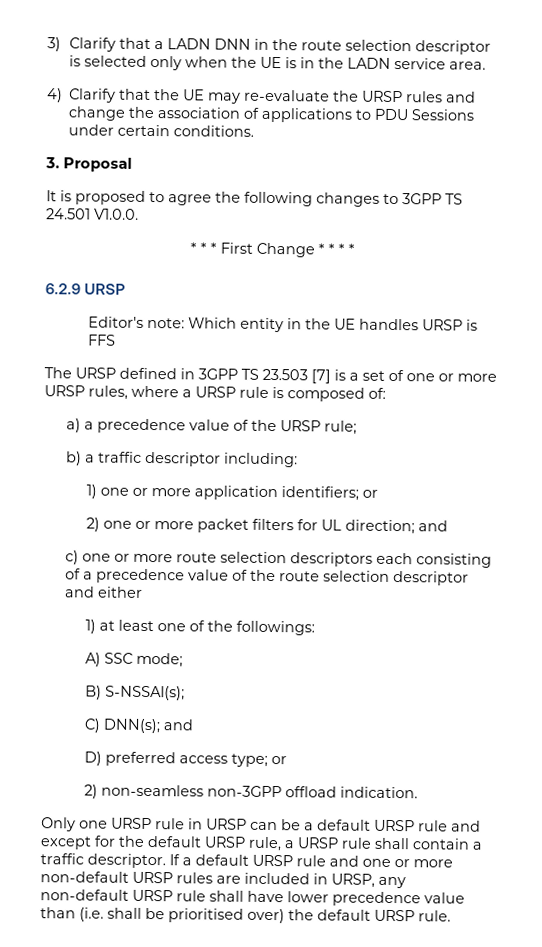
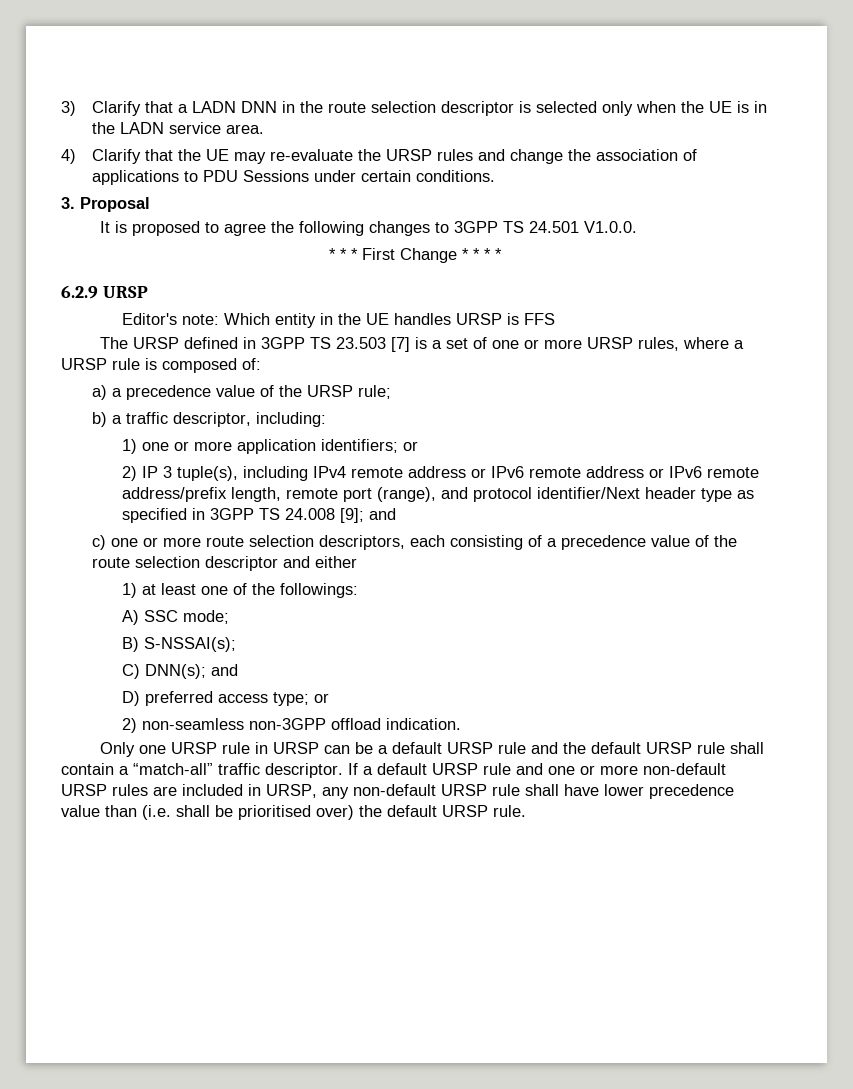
- b) a traffic descriptor including:
+ b) a traffic descriptor, including:
- 2) one or more packet filters for UL direction; and
+ 2) IP 3 tuple(s), including IPv4 remote address or IPv6 remote address or IPv6 remote address/prefix length, remote port (range), and protocol identifier/Next header type as specified in 3GPP TS 24.008 [9]; and
- c) one or more route selection descriptors each consisting of a precedence value of the route selection descriptor and either
+ c) one or more route selection descriptors, each consisting of a precedence value of the route selection descriptor and either
- Only one URSP rule in URSP can be a default URSP rule and except for the default URSP rule, a URSP rule shall contain a traffic descriptor.
+ Only one URSP rule in URSP can be a default URSP rule and the default URSP rule shall contain a “match-all” traffic descriptor.

